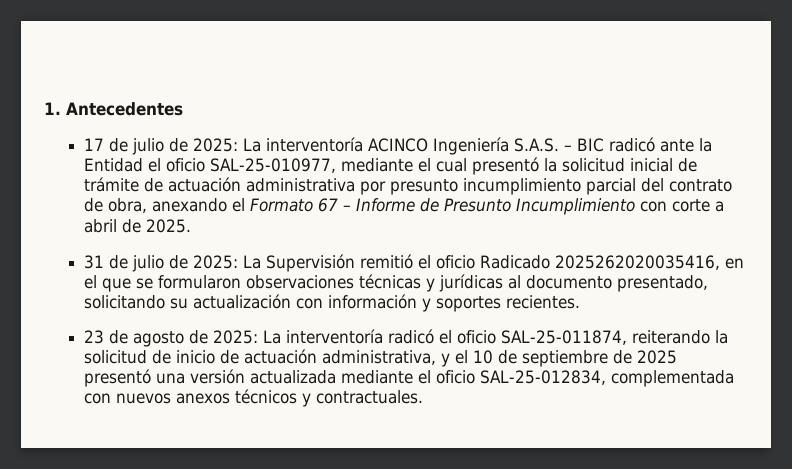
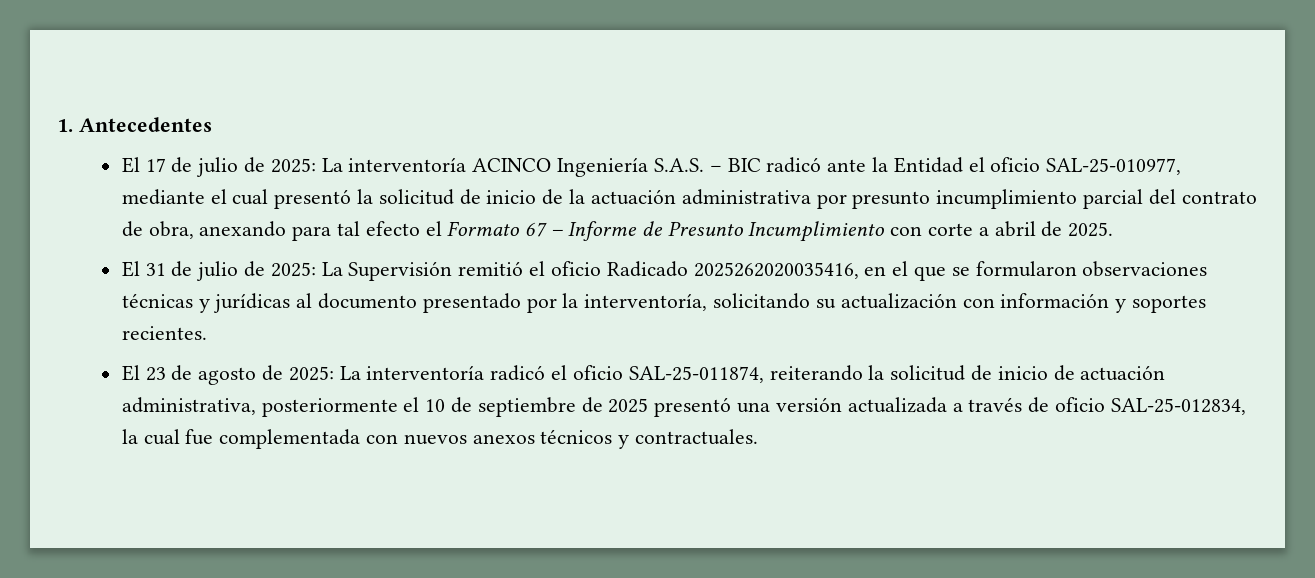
- 17 de julio de 2025: La interventoría ACINCO Ingeniería S.A.S. – BIC radicó ante la Entidad el oficio SAL-25-010977, mediante el cual presentó la solicitud inicial de trámite de actuación administrativa por presunto incumplimiento parcial del contrato de obra, anexando el Formato 67 – Informe de Presunto Incumplimiento con corte a abril de 2025.
+ El 17 de julio de 2025: La interventoría ACINCO Ingeniería S.A.S. – BIC radicó ante la Entidad el oficio SAL-25-010977, mediante el cual presentó la solicitud de inicio de la actuación administrativa por presunto incumplimiento parcial del contrato de obra, anexando para tal efecto el Formato 67 – Informe de Presunto Incumplimiento con corte a abril de 2025.
- 31 de julio de 2025: La Supervisión remitió el oficio Radicado 2025262020035416, en el que se formularon observaciones técnicas y jurídicas al documento presentado, solicitando su actualización con información y soportes recientes.
+ El 31 de julio de 2025: La Supervisión remitió el oficio Radicado 2025262020035416, en el que se formularon observaciones técnicas y jurídicas al documento presentado por la interventoría, solicitando su actualización con información y soportes recientes.
- 23 de agosto de 2025: La interventoría radicó el oficio SAL-25-011874, reiterando la solicitud de inicio de actuación administrativa, y el 10 de septiembre de 2025 presentó una versión actualizada mediante el oficio SAL-25-012834, complementada con nuevos anexos técnicos y contractuales.
+ El 23 de agosto de 2025: La interventoría radicó el oficio SAL-25-011874, reiterando la solicitud de inicio de actuación administrativa, posteriormente el 10 de septiembre de 2025 presentó una versión actualizada a través de oficio SAL-25-012834, la cual fue complementada con nuevos anexos técnicos y contractuales.

